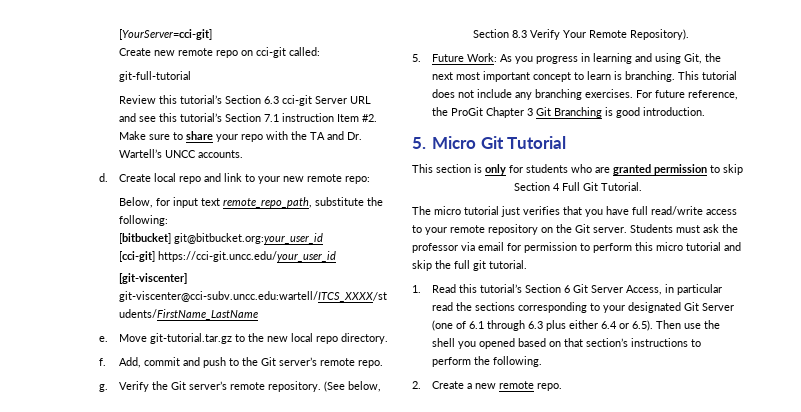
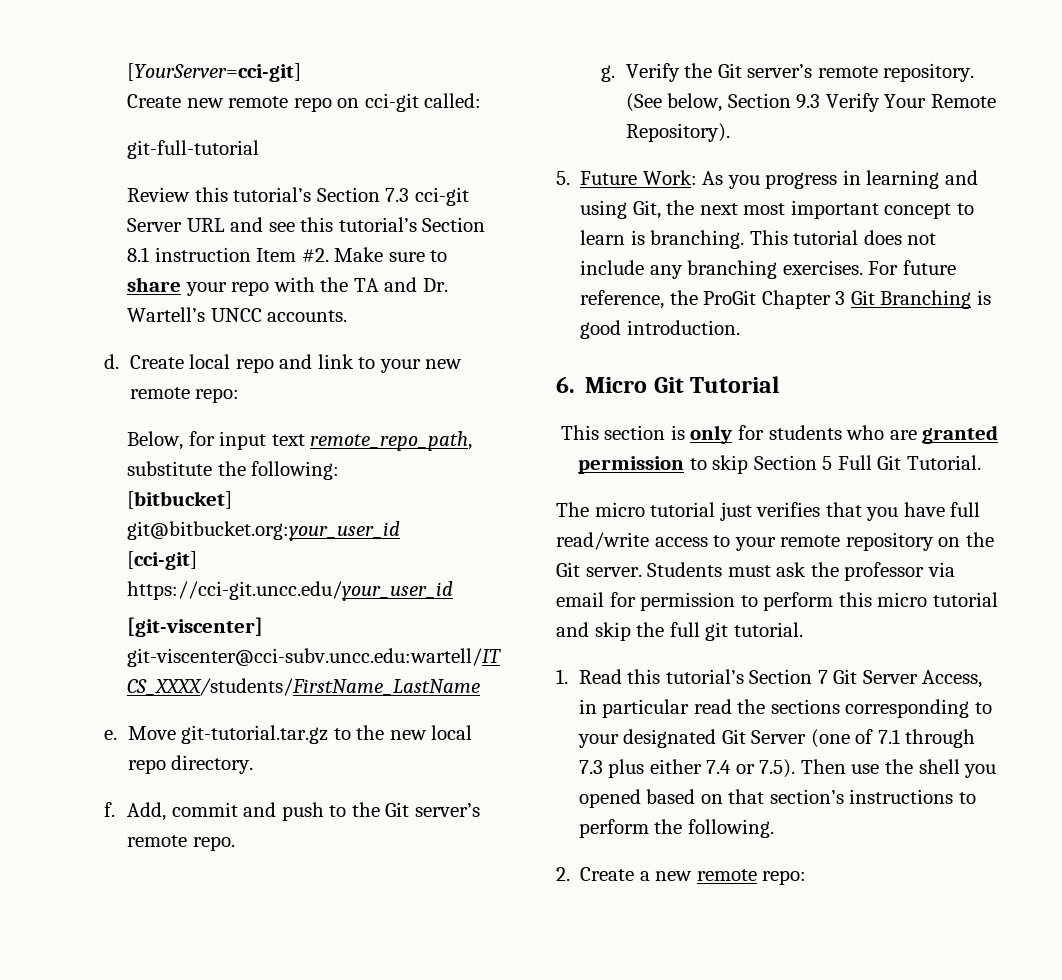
- Review this tutorial’s Section 6.3 cci-git Server URL and see this tutorial’s Section 7.1 instruction Item #2.
+ Review this tutorial’s Section 7.3 cci-git Server URL and see this tutorial’s Section 8.1 instruction Item #2.
- (See below, Section 8.3 Verify Your Remote Repository).
+ (See below, Section 9.3 Verify Your Remote Repository).
- 5. Micro Git Tutorial
+ 6. Micro Git Tutorial
- This section is only for students who are granted permission to skip Section 4 Full Git Tutorial.
+ This section is only for students who are granted permission to skip Section 5 Full Git Tutorial.
- 1. Read this tutorial’s Section 6 Git Server Access, in particular read the sections corresponding to your designated Git Server (one of 6.1 through 6.3 plus either 6.4 or 6.5). Then use the shell you opened based on that section’s instructions to perform the following.
+ 1. Read this tutorial’s Section 7 Git Server Access, in particular read the sections corresponding to your designated Git Server (one of 7.1 through 7.3 plus either 7.4 or 7.5). Then use the shell you opened based on that section’s instructions to perform the following.
- 2. Create a new remote repo.
+ 2. Create a new remote repo:

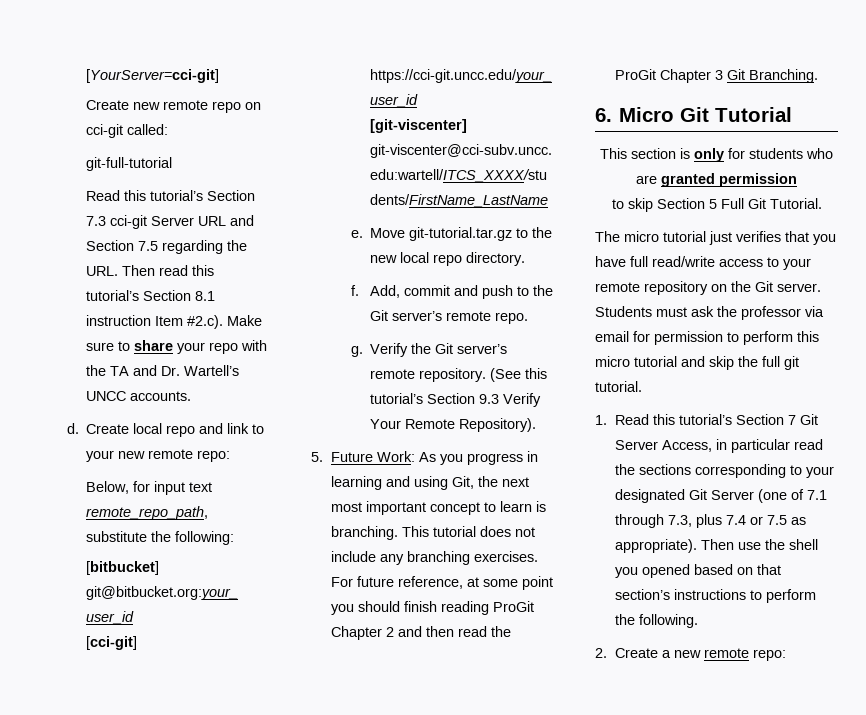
- Review this tutorial’s Section 7.3 cci-git Server URL and see this tutorial’s Section 8.1 instruction Item #2. Make sure to share your repo with the TA and Dr. Wartell’s UNCC accounts.
+ Read this tutorial’s Section 7.3 cci-git Server URL and Section 7.5 regarding the URL. Then read this tutorial’s Section 8.1 instruction Item #2.c). Make sure to share your repo with the TA and Dr. Wartell’s UNCC accounts.
- (See below, Section 9.3 Verify Your Remote Repository).
+ (See this tutorial’s Section 9.3 Verify Your Remote Repository).
- For future reference, the ProGit Chapter 3 Git Branching is good introduction.
+ For future reference, at some point you should finish reading ProGit Chapter 2 and then read the ProGit Chapter 3 Git Branching.
- This section is only for students who are granted permission to skip Section 5 Full Git Tutorial.
+ This section is only for students who are granted permission
+ to skip Section 5 Full Git Tutorial.
- 1. Read this tutorial’s Section 7 Git Server Access, in particular read the sections corresponding to your designated Git Server (one of 7.1 through 7.3 plus either 7.4 or 7.5). Then use the shell you opened based on that section’s instructions to perform the following.
+ 1. Read this tutorial’s Section 7 Git Server Access, in particular read the sections corresponding to your designated Git Server (one of 7.1 through 7.3, plus 7.4 or 7.5 as appropriate). Then use the shell you opened based on that section’s instructions to perform the following.

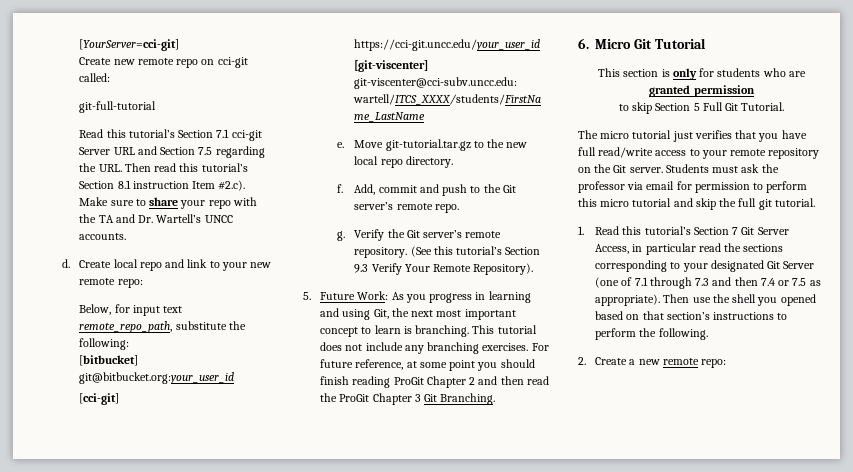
- Read this tutorial’s Section 7.3 cci-git Server URL and Section 7.5 regarding the URL. Then read this tutorial’s Section 8.1 instruction Item #2.c). Make sure to share your repo with the TA and Dr. Wartell’s UNCC accounts.
+ Read this tutorial’s Section 7.1 cci-git Server URL and Section 7.5 regarding the URL. Then read this tutorial’s Section 8.1 instruction Item #2.c). Make sure to share your repo with the TA and Dr. Wartell’s UNCC accounts.
- 1. Read this tutorial’s Section 7 Git Server Access, in particular read the sections corresponding to your designated Git Server (one of 7.1 through 7.3, plus 7.4 or 7.5 as appropriate).
+ 1. Read this tutorial’s Section 7 Git Server Access, in particular read the sections corresponding to your designated Git Server (one of 7.1 through 7.3 and then 7.4 or 7.5 as appropriate).

